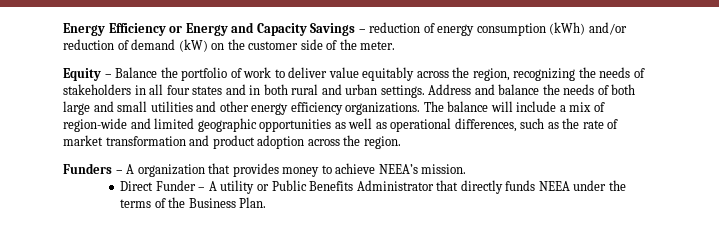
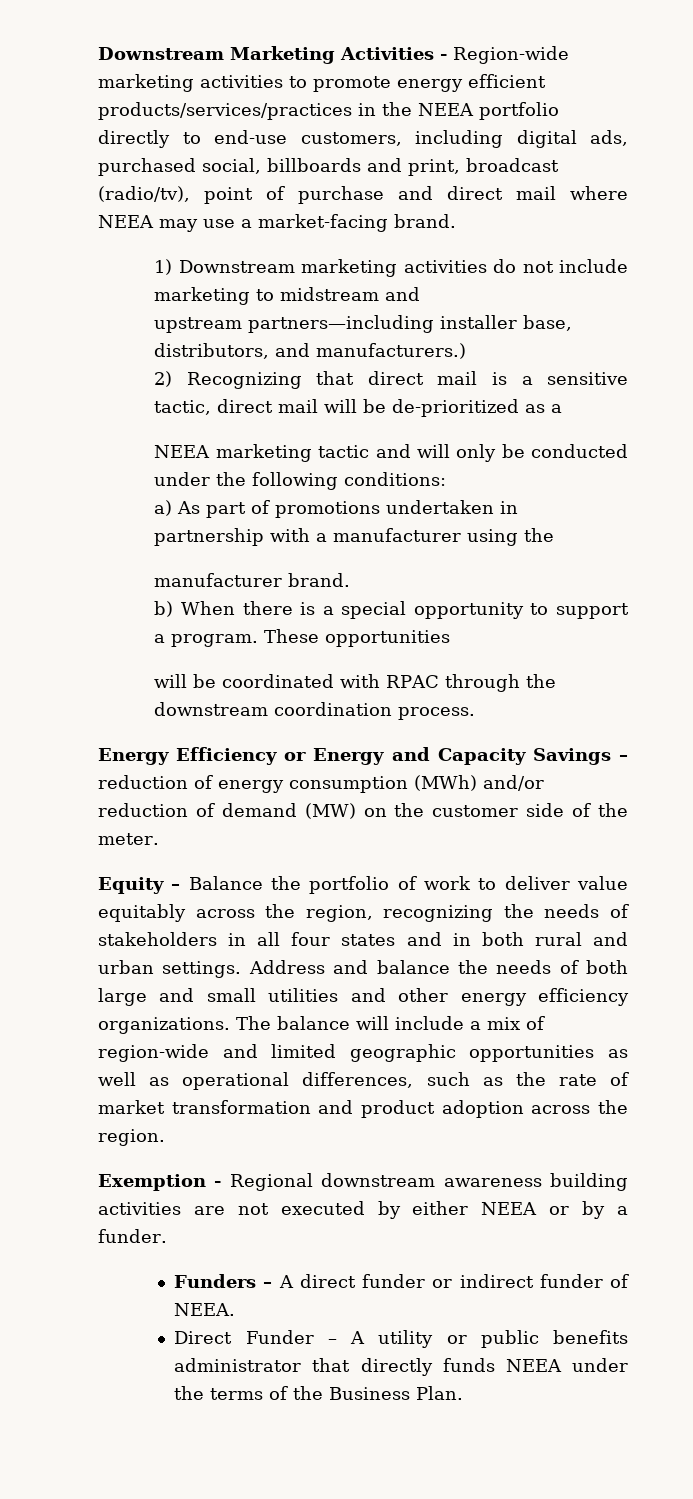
+ Downstream Marketing Activities - Region-wide marketing activities to promote energy efficient products/services/practices in the NEEA portfolio directly to end-use customers, including digital ads, purchased social, billboards and print, broadcast (radio/tv), point of purchase and direct mail where NEEA may use a market-facing brand.
+ 1) Downstream marketing activities do not include marketing to midstream and
+ upstream partners—including installer base, distributors, and manufacturers.)
+ 2) Recognizing that direct mail is a sensitive tactic, direct mail will be de-prioritized as a
+ NEEA marketing tactic and will only be conducted under the following conditions:
+ a) As part of promotions undertaken in partnership with a manufacturer using the
+ manufacturer brand.
+ b) When there is a special opportunity to support a program. These opportunities
+ will be coordinated with RPAC through the downstream coordination process.
- Energy Efficiency or Energy and Capacity Savings – reduction of energy consumption (kWh) and/or reduction of demand (kW) on the customer side of the meter.
+ Energy Efficiency or Energy and Capacity Savings – reduction of energy consumption (MWh) and/or reduction of demand (MW) on the customer side of the meter.
- Funders – A organization that provides money to achieve NEEA’s mission.
+ Exemption - Regional downstream awareness building activities are not executed by either NEEA or by a funder.
+ Funders – A direct funder or indirect funder of NEEA.
- Direct Funder – A utility or Public Benefits Administrator that directly funds NEEA under the terms of the Business Plan.
+ Direct Funder – A utility or public benefits administrator that directly funds NEEA under the terms of the Business Plan.

